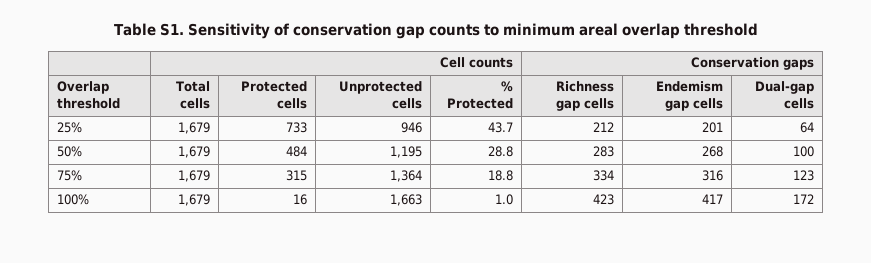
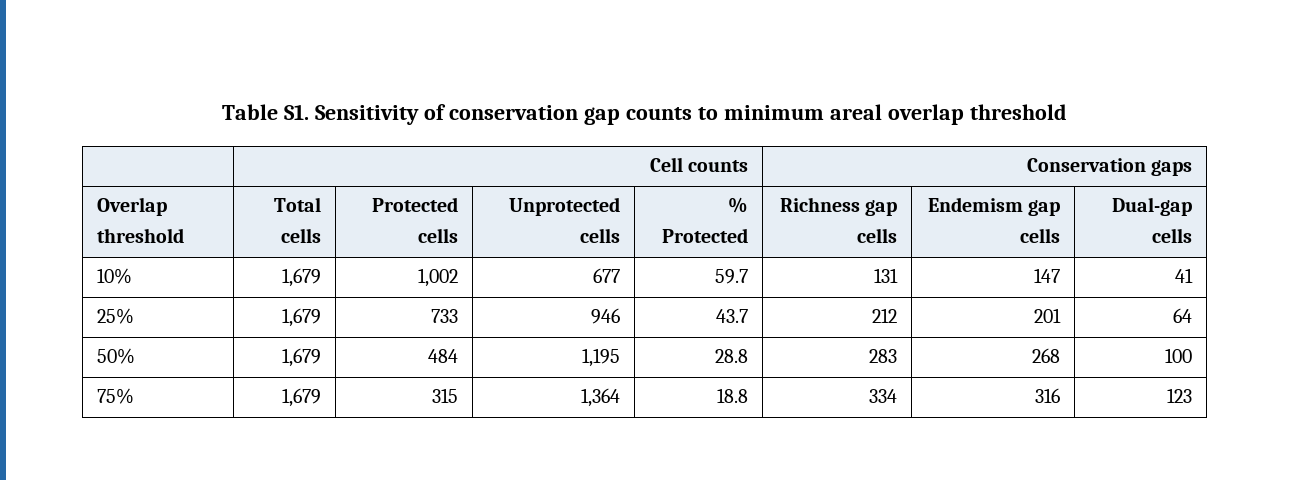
+ 10% | 1,679 | 1,002 | 677 | 59.7 | 131 | 147 | 41
- 100% | 1,679 | 16 | 1,663 | 1.0 | 423 | 417 | 172

